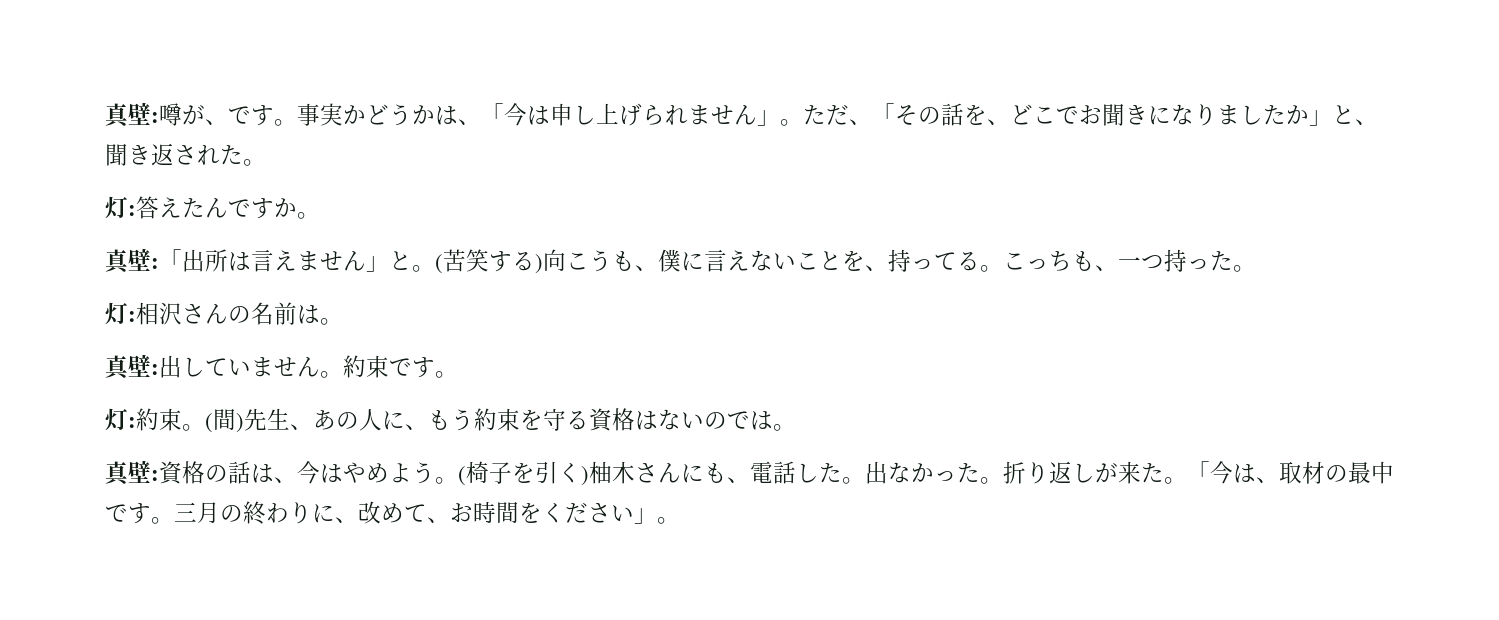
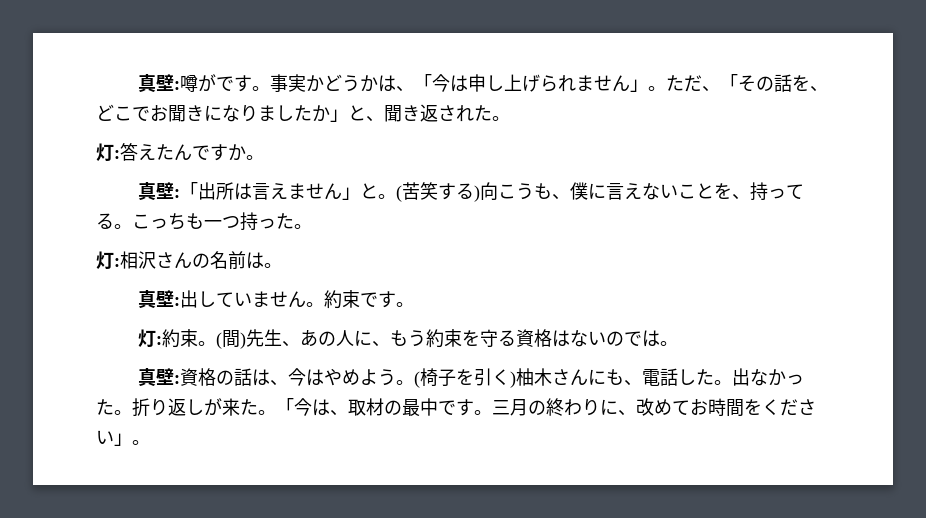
- 真壁:噂が、です。
+ 真壁:噂がです。
- こっちも、一つ持った。
+ こっちも一つ持った。
- 三月の終わりに、改めて、お時間をください」。
+ 三月の終わりに、改めてお時間をください」。

